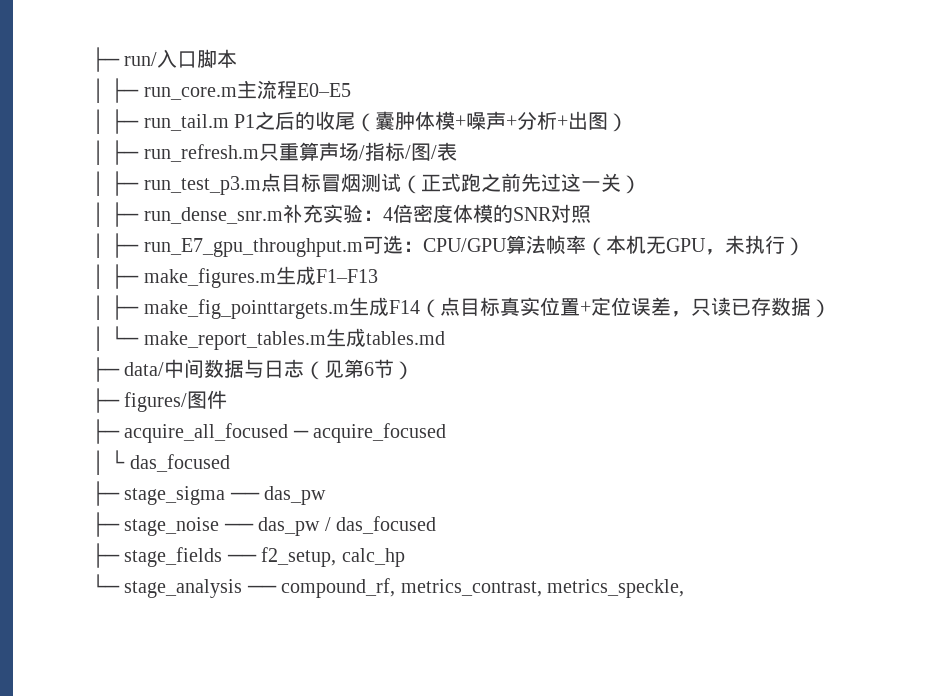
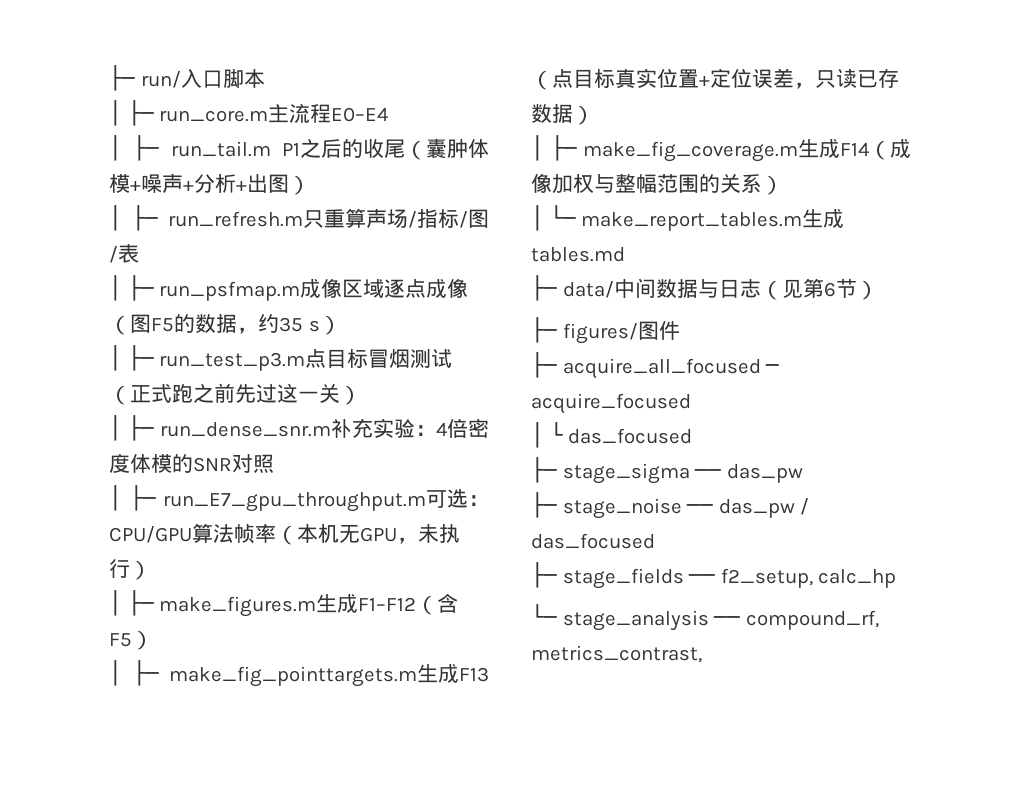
- │ ├─ run_core.m主流程E0–E5
+ │ ├─ run_core.m主流程E0–E4
+ │ ├─ run_psfmap.m成像区域逐点成像（图F5的数据，约35 s）
- │ ├─ make_figures.m生成F1–F13
+ │ ├─ make_figures.m生成F1–F12（含F5）
- │ ├─ make_fig_pointtargets.m生成F14（点目标真实位置+定位误差，只读已存数据）
+ │ ├─ make_fig_pointtargets.m生成F13（点目标真实位置+定位误差，只读已存数据）
+ │ ├─ make_fig_coverage.m生成F14（成像加权与整幅范围的关系）
- └─ stage_analysis ── compound_rf, metrics_contrast, metrics_speckle,
+ └─ stage_analysis ── compound_rf, metrics_contrast,

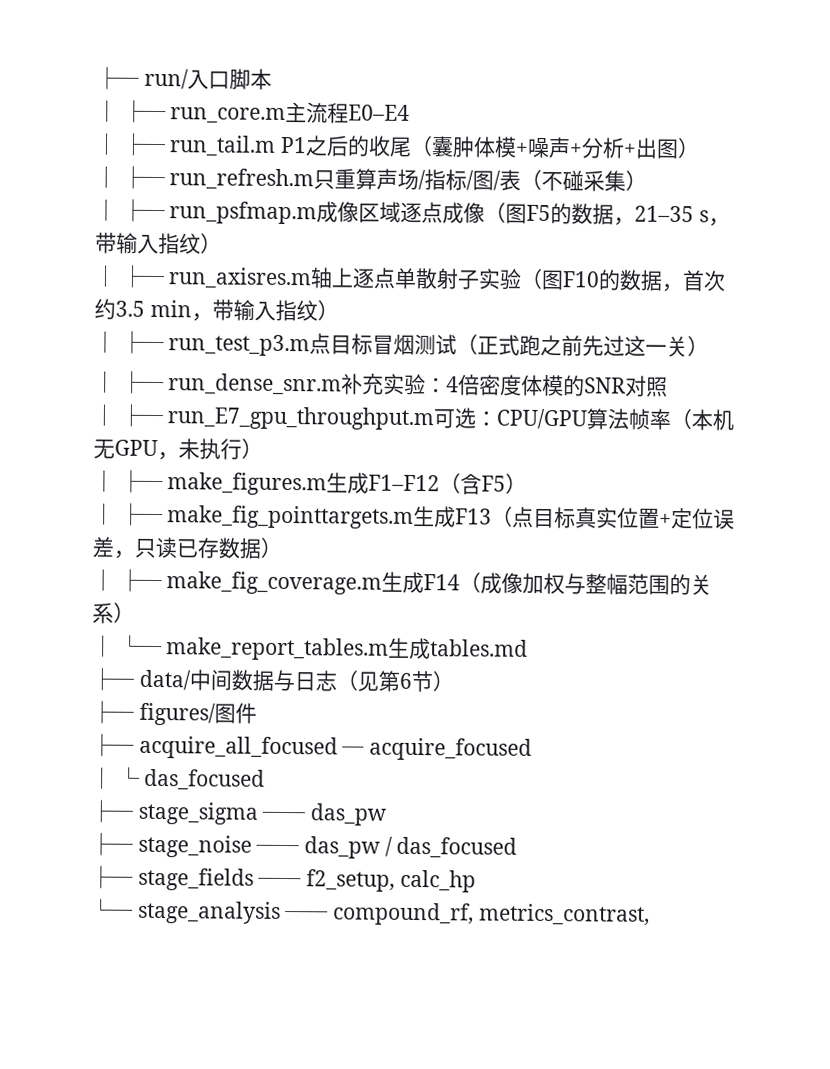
- │ ├─ run_refresh.m只重算声场/指标/图/表
+ │ ├─ run_refresh.m只重算声场/指标/图/表（不碰采集）
- │ ├─ run_psfmap.m成像区域逐点成像（图F5的数据，约35 s）
+ │ ├─ run_psfmap.m成像区域逐点成像（图F5的数据，21–35 s，带输入指纹）
+ │ ├─ run_axisres.m轴上逐点单散射子实验（图F10的数据，首次约3.5 min，带输入指纹）

